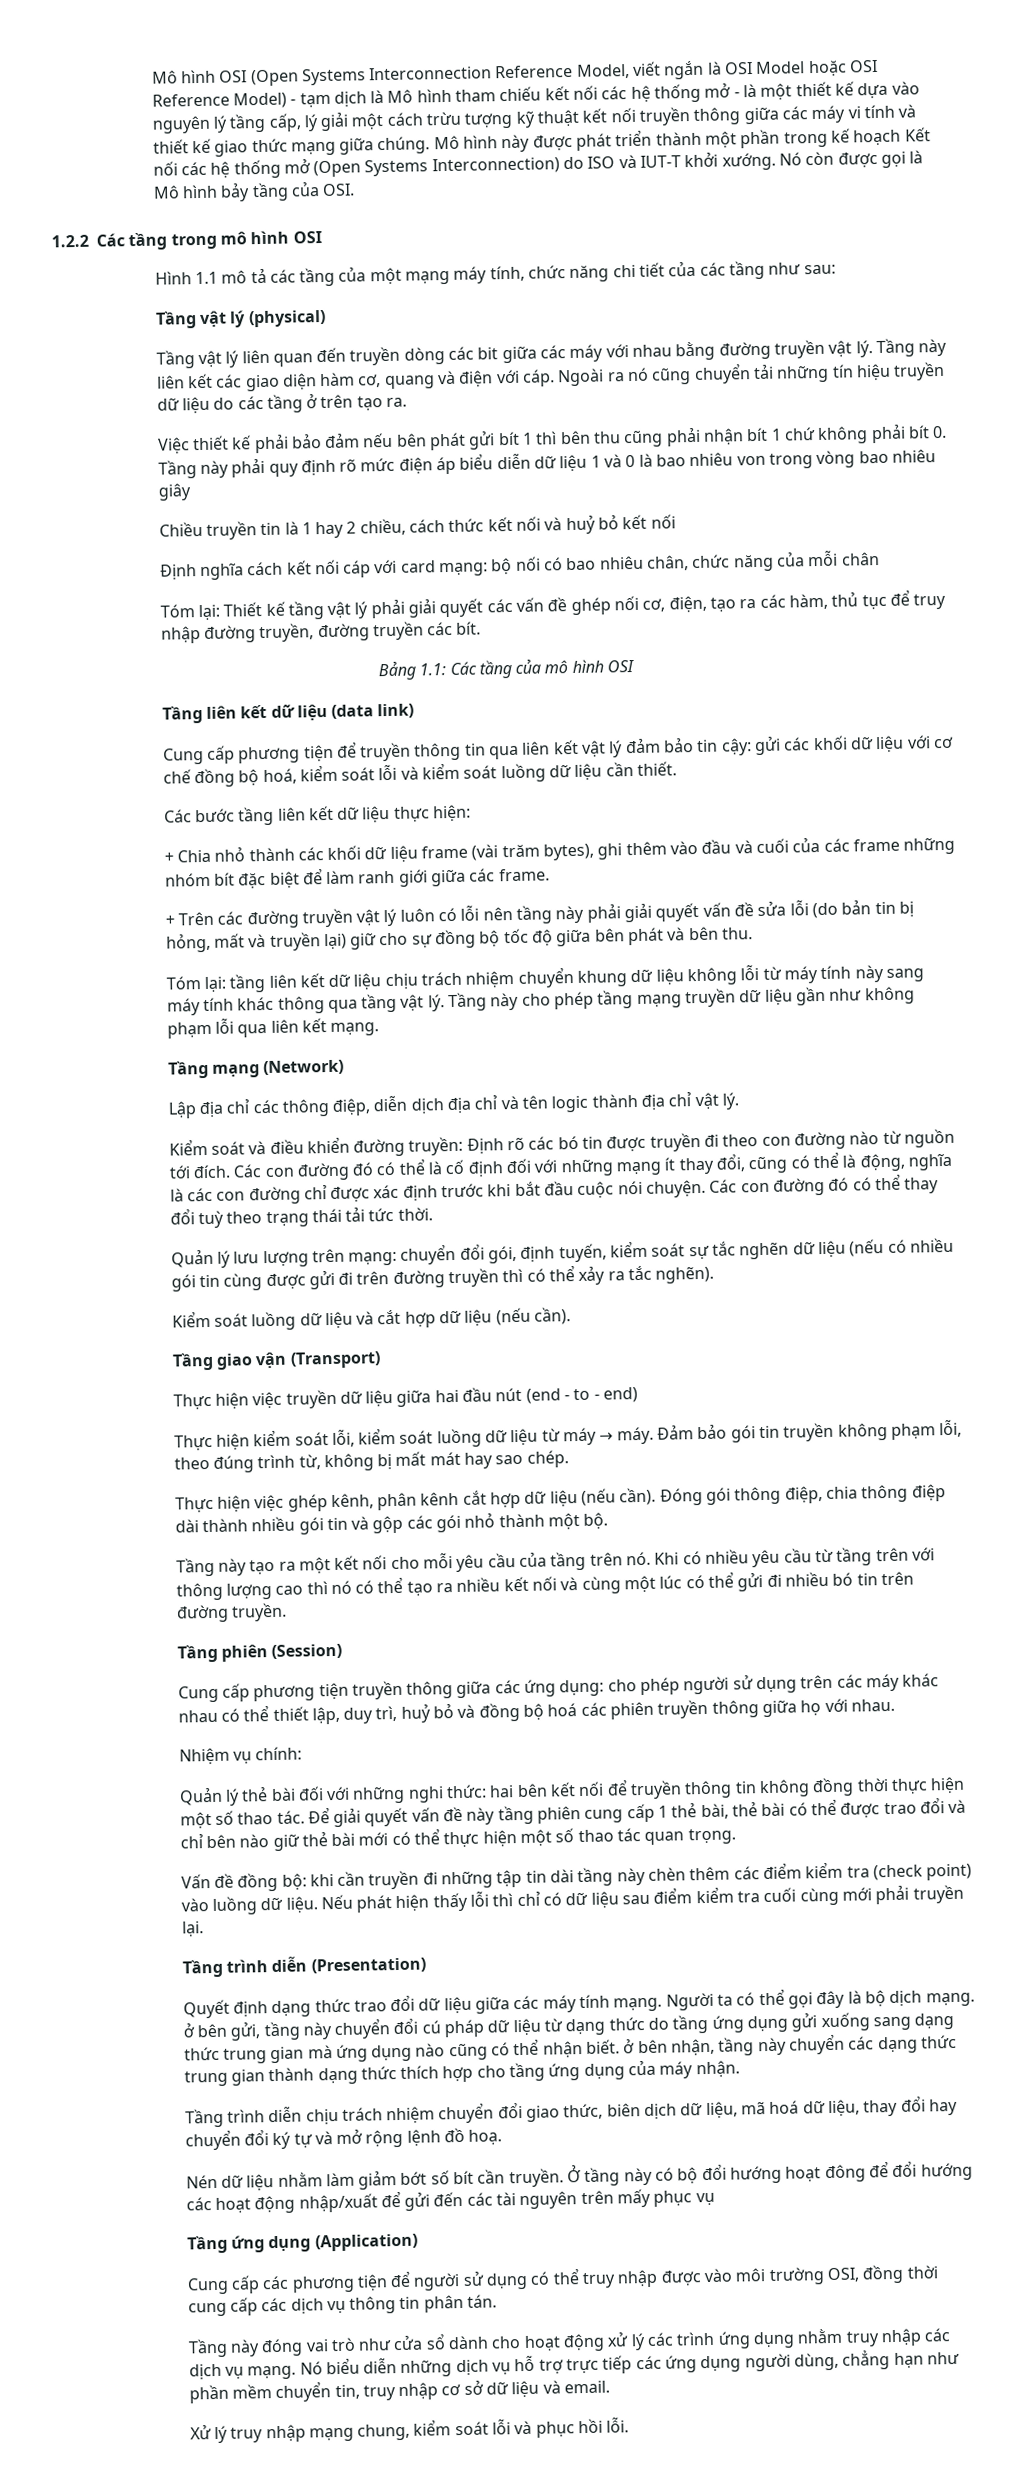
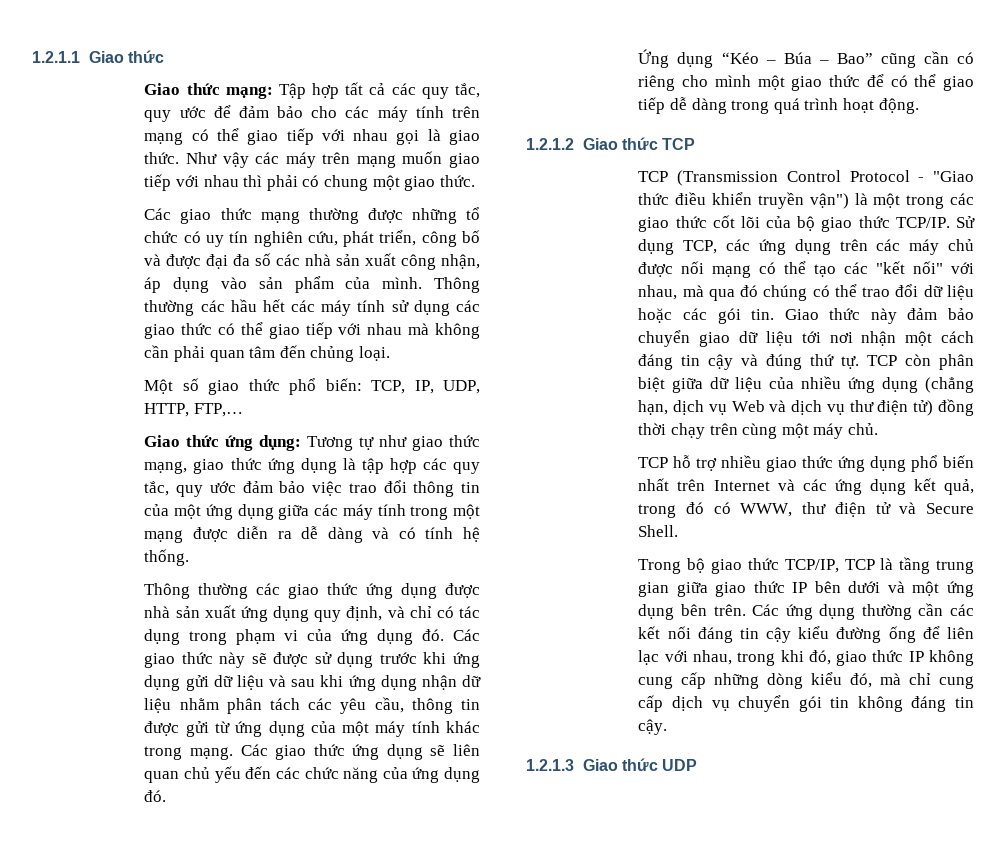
- Mô hình OSI (Open Systems Interconnection Reference Model, viết ngắn là OSI Model hoặc OSI Reference Model) - tạm dịch là Mô hình tham chiếu kết nối các hệ thống mở - là một thiết kế dựa vào nguyên lý tầng cấp, lý giải một cách trừu tượng kỹ thuật kết nối truyền thông giữa các máy vi tính và thiết kế giao thức mạng giữa chúng. Mô hình này được phát triển thành một phần trong kế hoạch Kết nối các hệ thống mở (Open Systems Interconnection) do ISO và IUT-T khởi xướng. Nó còn được gọi là Mô hình bảy tầng của OSI.
- 1.2.2 Các tầng trong mô hình OSI
- Hình 1.1 mô tả các tầng của một mạng máy tính, chức năng chi tiết của các tầng như sau:
- Tầng vật lý (physical)
- Tầng vật lý liên quan đến truyền dòng các bit giữa các máy với nhau bằng đường truyền vật lý. Tầng này liên kết các giao diện hàm cơ, quang và điện với cáp. Ngoài ra nó cũng chuyển tải những tín hiệu truyền dữ liệu do các tầng ở trên tạo ra.
- Việc thiết kế phải bảo đảm nếu bên phát gửi bít 1 thì bên thu cũng phải nhận bít 1 chứ không phải bít 0. Tầng này phải quy định rõ mức điện áp biểu diễn dữ liệu 1 và 0 là bao nhiêu von trong vòng bao nhiêu giây
- Chiều truyền tin là 1 hay 2 chiều, cách thức kết nối và huỷ bỏ kết nối
- Định nghĩa cách kết nối cáp với card mạng: bộ nối có bao nhiêu chân, chức năng của mỗi chân
- Tóm lại: Thiết kế tầng vật lý phải giải quyết các vấn đề ghép nối cơ, điện, tạo ra các hàm, thủ tục để truy nhập đường truyền, đường truyền các bít.
- Bảng 1.1: Các tầng của mô hình OSI
- Tầng liên kết dữ liệu (data link)
- Cung cấp phương tiện để truyền thông tin qua liên kết vật lý đảm bảo tin cậy: gửi các khối dữ liệu với cơ chế đồng bộ hoá, kiểm soát lỗi và kiểm soát luồng dữ liệu cần thiết.
- Các bước tầng liên kết dữ liệu thực hiện:
- + Chia nhỏ thành các khối dữ liệu frame (vài trăm bytes), ghi thêm vào đầu và cuối của các frame những nhóm bít đặc biệt để làm ranh giới giữa các frame.
- + Trên các đường truyền vật lý luôn có lỗi nên tầng này phải giải quyết vấn đề sửa lỗi (do bản tin bị hỏng, mất và truyền lại) giữ cho sự đồng bộ tốc độ giữa bên phát và bên thu.
- Tóm lại: tầng liên kết dữ liệu chịu trách nhiệm chuyển khung dữ liệu không lỗi từ máy tính này sang máy tính khác thông qua tầng vật lý. Tầng này cho phép tầng mạng truyền dữ liệu gần như không phạm lỗi qua liên kết mạng.
- Tầng mạng (Network)
- Lập địa chỉ các thông điệp, diễn dịch địa chỉ và tên logic thành địa chỉ vật lý.
- Kiểm soát và điều khiển đường truyền: Định rõ các bó tin được truyền đi theo con đường nào từ nguồn tới đích. Các con đường đó có thể là cố định đối với những mạng ít thay đổi, cũng có thể là động, nghĩa là các con đường chỉ được xác định trước khi bắt đầu cuộc nói chuyện. Các con đường đó có thể thay đổi tuỳ theo trạng thái tải tức thời.
- Quản lý lưu lượng trên mạng: chuyển đổi gói, định tuyến, kiểm soát sự tắc nghẽn dữ liệu (nếu có nhiều gói tin cùng được gửi đi trên đường truyền thì có thể xảy ra tắc nghẽn).
- Kiểm soát luồng dữ liệu và cắt hợp dữ liệu (nếu cần).
- Tầng giao vận (Transport)
- Thực hiện việc truyền dữ liệu giữa hai đầu nút (end - to - end)
- Thực hiện kiểm soát lỗi, kiểm soát luồng dữ liệu từ máy → máy. Đảm bảo gói tin truyền không phạm lỗi, theo đúng trình từ, không bị mất mát hay sao chép.
- Thực hiện việc ghép kênh, phân kênh cắt hợp dữ liệu (nếu cần). Đóng gói thông điệp, chia thông điệp dài thành nhiều gói tin và gộp các gói nhỏ thành một bộ.
- Tầng này tạo ra một kết nối cho mỗi yêu cầu của tầng trên nó. Khi có nhiều yêu cầu từ tầng trên với thông lượng cao thì nó có thể tạo ra nhiều kết nối và cùng một lúc có thể gửi đi nhiều bó tin trên đường truyền.
- Tầng phiên (Session)
- Cung cấp phương tiện truyền thông giữa các ứng dụng: cho phép người sử dụng trên các máy khác nhau có thể thiết lập, duy trì, huỷ bỏ và đồng bộ hoá các phiên truyền thông giữa họ với nhau.
- Nhiệm vụ chính:
- Quản lý thẻ bài đối với những nghi thức: hai bên kết nối để truyền thông tin không đồng thời thực hiện một số thao tác. Để giải quyết vấn đề này tầng phiên cung cấp 1 thẻ bài, thẻ bài có thể được trao đổi và chỉ bên nào giữ thẻ bài mới có thể thực hiện một số thao tác quan trọng.
- Vấn đề đồng bộ: khi cần truyền đi những tập tin dài tầng này chèn thêm các điểm kiểm tra (check point) vào luồng dữ liệu. Nếu phát hiện thấy lỗi thì chỉ có dữ liệu sau điểm kiểm tra cuối cùng mới phải truyền lại.
- Tầng trình diễn (Presentation)
- Quyết định dạng thức trao đổi dữ liệu giữa các máy tính mạng. Người ta có thể gọi đây là bộ dịch mạng. ở bên gửi, tầng này chuyển đổi cú pháp dữ liệu từ dạng thức do tầng ứng dụng gửi xuống sang dạng thức trung gian mà ứng dụng nào cũng có thể nhận biết. ở bên nhận, tầng này chuyển các dạng thức trung gian thành dạng thức thích hợp cho tầng ứng dụng của máy nhận.
- Tầng trình diễn chịu trách nhiệm chuyển đổi giao thức, biên dịch dữ liệu, mã hoá dữ liệu, thay đổi hay chuyển đổi ký tự và mở rộng lệnh đồ hoạ.
- Nén dữ liệu nhằm làm giảm bớt số bít cần truyền. Ở tầng này có bộ đổi hướng hoạt đông để đổi hướng các hoạt động nhập/xuất để gửi đến các tài nguyên trên mấy phục vụ
- Tầng ứng dụng (Application)
- Cung cấp các phương tiện để người sử dụng có thể truy nhập được vào môi trường OSI, đồng thời cung cấp các dịch vụ thông tin phân tán.
- Tầng này đóng vai trò như cửa sổ dành cho hoạt động xử lý các trình ứng dụng nhằm truy nhập các dịch vụ mạng. Nó biểu diễn những dịch vụ hỗ trợ trực tiếp các ứng dụng người dùng, chẳng hạn như phần mềm chuyển tin, truy nhập cơ sở dữ liệu và email.
- Xử lý truy nhập mạng chung, kiểm soát lỗi và phục hồi lỗi.
+ 1.2.1.1 Giao thức
+ Giao thức mạng: Tập hợp tất cả các quy tắc, quy ước để đảm bảo cho các máy tính trên mạng có thể giao tiếp với nhau gọi là giao thức. Như vậy các máy trên mạng muốn giao tiếp với nhau thì phải có chung một giao thức.
+ Các giao thức mạng thường được những tổ chức có uy tín nghiên cứu, phát triển, công bố và được đại đa số các nhà sản xuất công nhận, áp dụng vào sản phẩm của mình. Thông thường các hầu hết các máy tính sử dụng các giao thức có thể giao tiếp với nhau mà không cần phải quan tâm đến chủng loại.
+ Một số giao thức phổ biến: TCP, IP, UDP, HTTP, FTP,…
+ Giao thức ứng dụng: Tương tự như giao thức mạng, giao thức ứng dụng là tập hợp các quy tắc, quy ước đảm bảo việc trao đổi thông tin của một ứng dụng giữa các máy tính trong một mạng được diễn ra dễ dàng và có tính hệ thống.
+ Thông thường các giao thức ứng dụng được nhà sản xuất ứng dụng quy định, và chỉ có tác dụng trong phạm vi của ứng dụng đó. Các giao thức này sẽ được sử dụng trước khi ứng dụng gửi dữ liệu và sau khi ứng dụng nhận dữ liệu nhằm phân tách các yêu cầu, thông tin được gửi từ ứng dụng của một máy tính khác trong mạng. Các giao thức ứng dụng sẽ liên quan chủ yếu đến các chức năng của ứng dụng đó.
+ Ứng dụng “Kéo – Búa – Bao” cũng cần có riêng cho mình một giao thức để có thể giao tiếp dễ dàng trong quá trình hoạt động.
+ 1.2.1.2 Giao thức TCP
+ TCP (Transmission Control Protocol - "Giao thức điều khiển truyền vận") là một trong các giao thức cốt lõi của bộ giao thức TCP/IP. Sử dụng TCP, các ứng dụng trên các máy chủ được nối mạng có thể tạo các "kết nối" với nhau, mà qua đó chúng có thể trao đổi dữ liệu hoặc các gói tin. Giao thức này đảm bảo chuyển giao dữ liệu tới nơi nhận một cách đáng tin cậy và đúng thứ tự. TCP còn phân biệt giữa dữ liệu của nhiều ứng dụng (chẳng hạn, dịch vụ Web và dịch vụ thư điện tử) đồng thời chạy trên cùng một máy chủ.
+ TCP hỗ trợ nhiều giao thức ứng dụng phổ biến nhất trên Internet và các ứng dụng kết quả, trong đó có WWW, thư điện tử và Secure Shell.
+ Trong bộ giao thức TCP/IP, TCP là tầng trung gian giữa giao thức IP bên dưới và một ứng dụng bên trên. Các ứng dụng thường cần các kết nối đáng tin cậy kiểu đường ống để liên lạc với nhau, trong khi đó, giao thức IP không cung cấp những dòng kiểu đó, mà chỉ cung cấp dịch vụ chuyển gói tin không đáng tin cậy.
+ 1.2.1.3 Giao thức UDP

